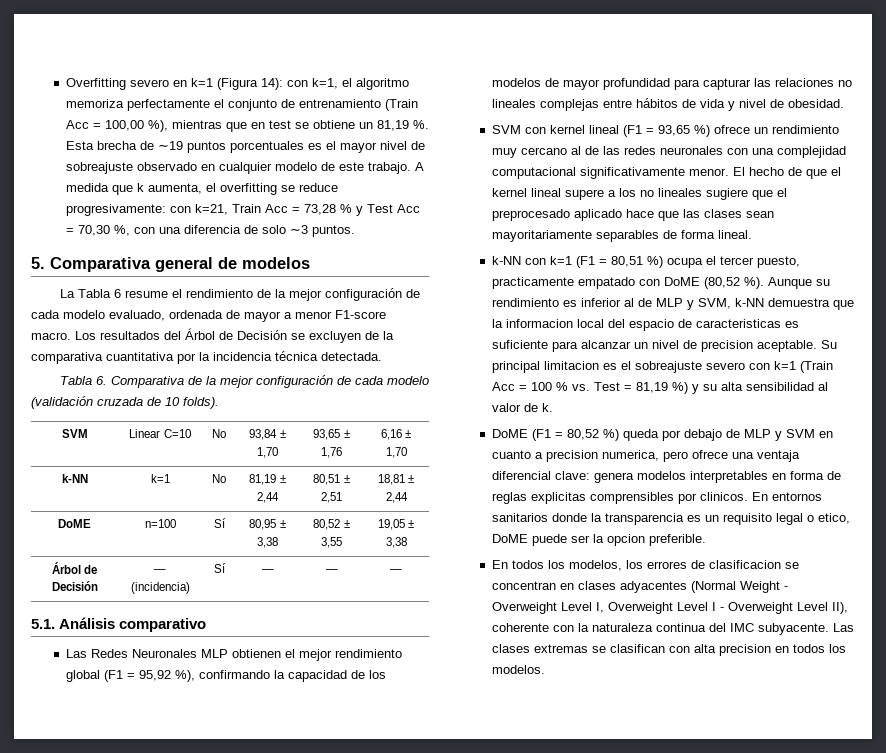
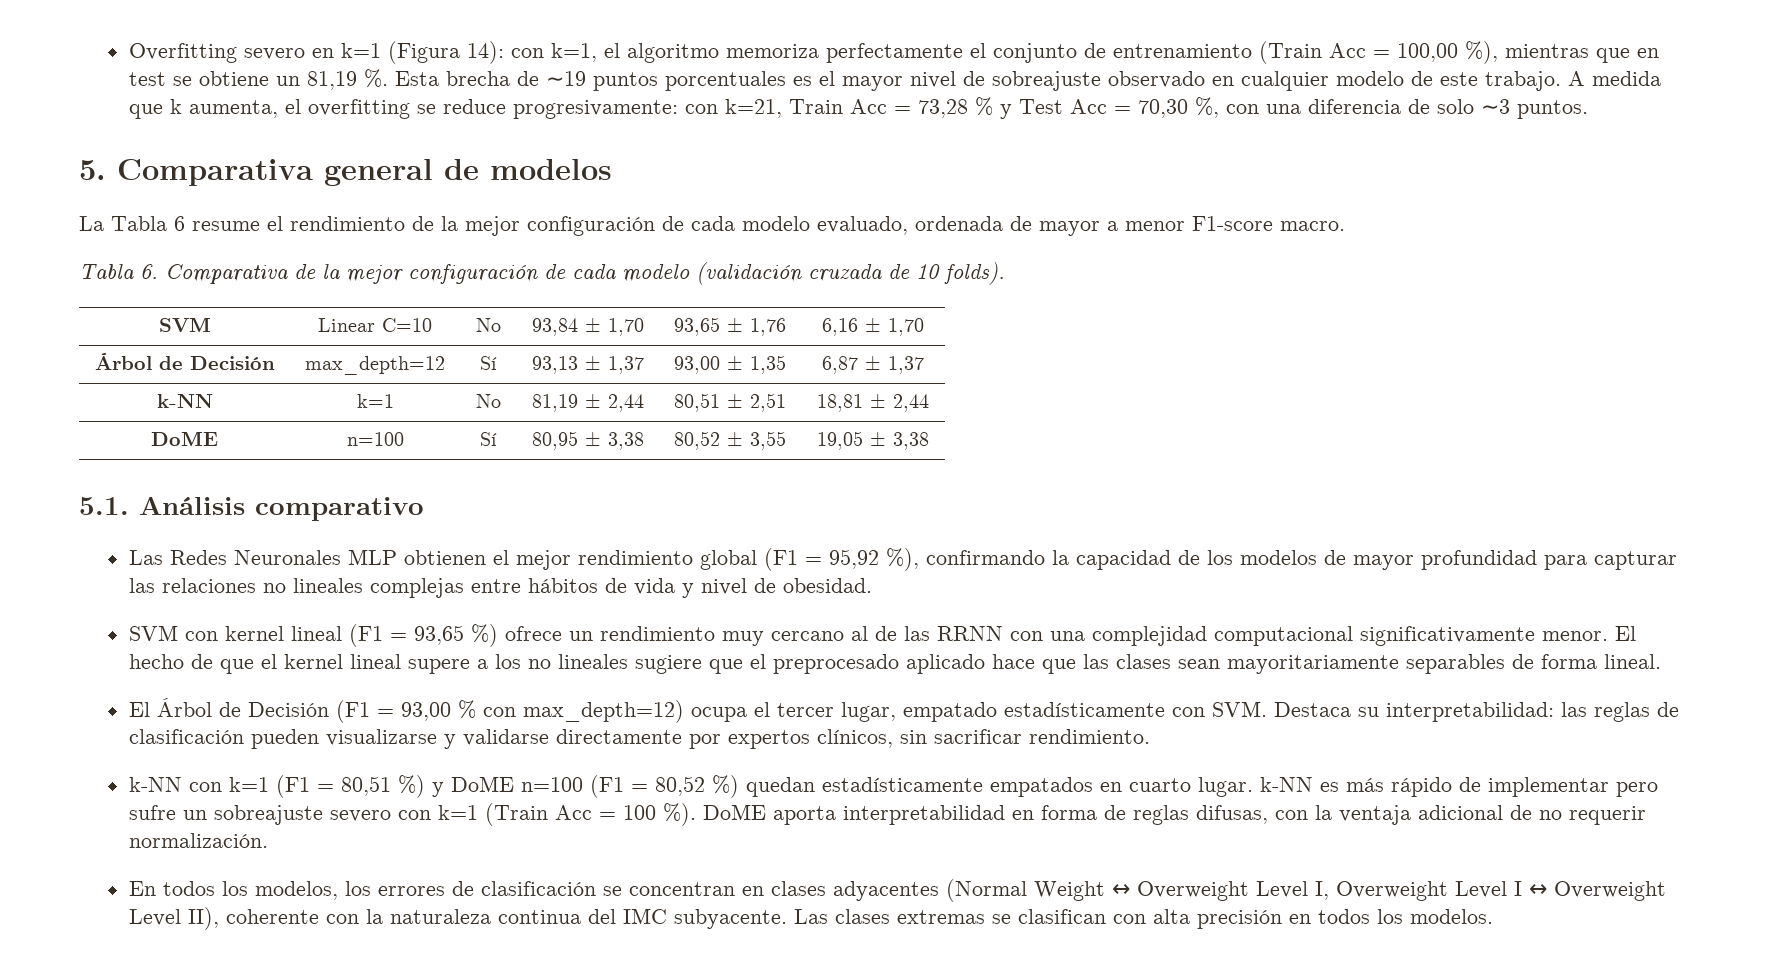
- Los resultados del Árbol de Decisión se excluyen de la comparativa cuantitativa por la incidencia técnica detectada.
+ Árbol de Decisión | max_depth=12 | Sí | 93,13 ± 1,37 | 93,00 ± 1,35 | 6,87 ± 1,37
- Árbol de Decisión | — (incidencia) | Sí | — | — | —
- SVM con kernel lineal (F1 = 93,65 %) ofrece un rendimiento muy cercano al de las redes neuronales con una complejidad computacional significativamente menor.
+ SVM con kernel lineal (F1 = 93,65 %) ofrece un rendimiento muy cercano al de las RRNN con una complejidad computacional significativamente menor.
+ El Árbol de Decisión (F1 = 93,00 % con max_depth=12) ocupa el tercer lugar, empatado estadísticamente con SVM. Destaca su interpretabilidad: las reglas de clasificación pueden visualizarse y validarse directamente por expertos clínicos, sin sacrificar rendimiento.
- k-NN con k=1 (F1 = 80,51 %) ocupa el tercer puesto, practicamente empatado con DoME (80,52 %). Aunque su rendimiento es inferior al de MLP y SVM, k-NN demuestra que la informacion local del espacio de caracteristicas es suficiente para alcanzar un nivel de precision aceptable. Su principal limitacion es el sobreajuste severo con k=1 (Train Acc = 100 % vs. Test = 81,19 %) y su alta sensibilidad al valor de k.
- DoME (F1 = 80,52 %) queda por debajo de MLP y SVM en cuanto a precision numerica, pero ofrece una ventaja diferencial clave: genera modelos interpretables en forma de reglas explicitas comprensibles por clinicos. En entornos sanitarios donde la transparencia es un requisito legal o etico, DoME puede ser la opcion preferible.
+ k-NN con k=1 (F1 = 80,51 %) y DoME n=100 (F1 = 80,52 %) quedan estadísticamente empatados en cuarto lugar. k-NN es más rápido de implementar pero sufre un sobreajuste severo con k=1 (Train Acc = 100 %). DoME aporta interpretabilidad en forma de reglas difusas, con la ventaja adicional de no requerir normalización.
- En todos los modelos, los errores de clasificacion se concentran en clases adyacentes (Normal Weight - Overweight Level I, Overweight Level I - Overweight Level II), coherente con la naturaleza continua del IMC subyacente.
+ En todos los modelos, los errores de clasificación se concentran en clases adyacentes (Normal Weight ↔ Overweight Level I, Overweight Level I ↔ Overweight Level II), coherente con la naturaleza continua del IMC subyacente.
- Las clases extremas se clasifican con alta precision en todos los modelos.
+ Las clases extremas se clasifican con alta precisión en todos los modelos.

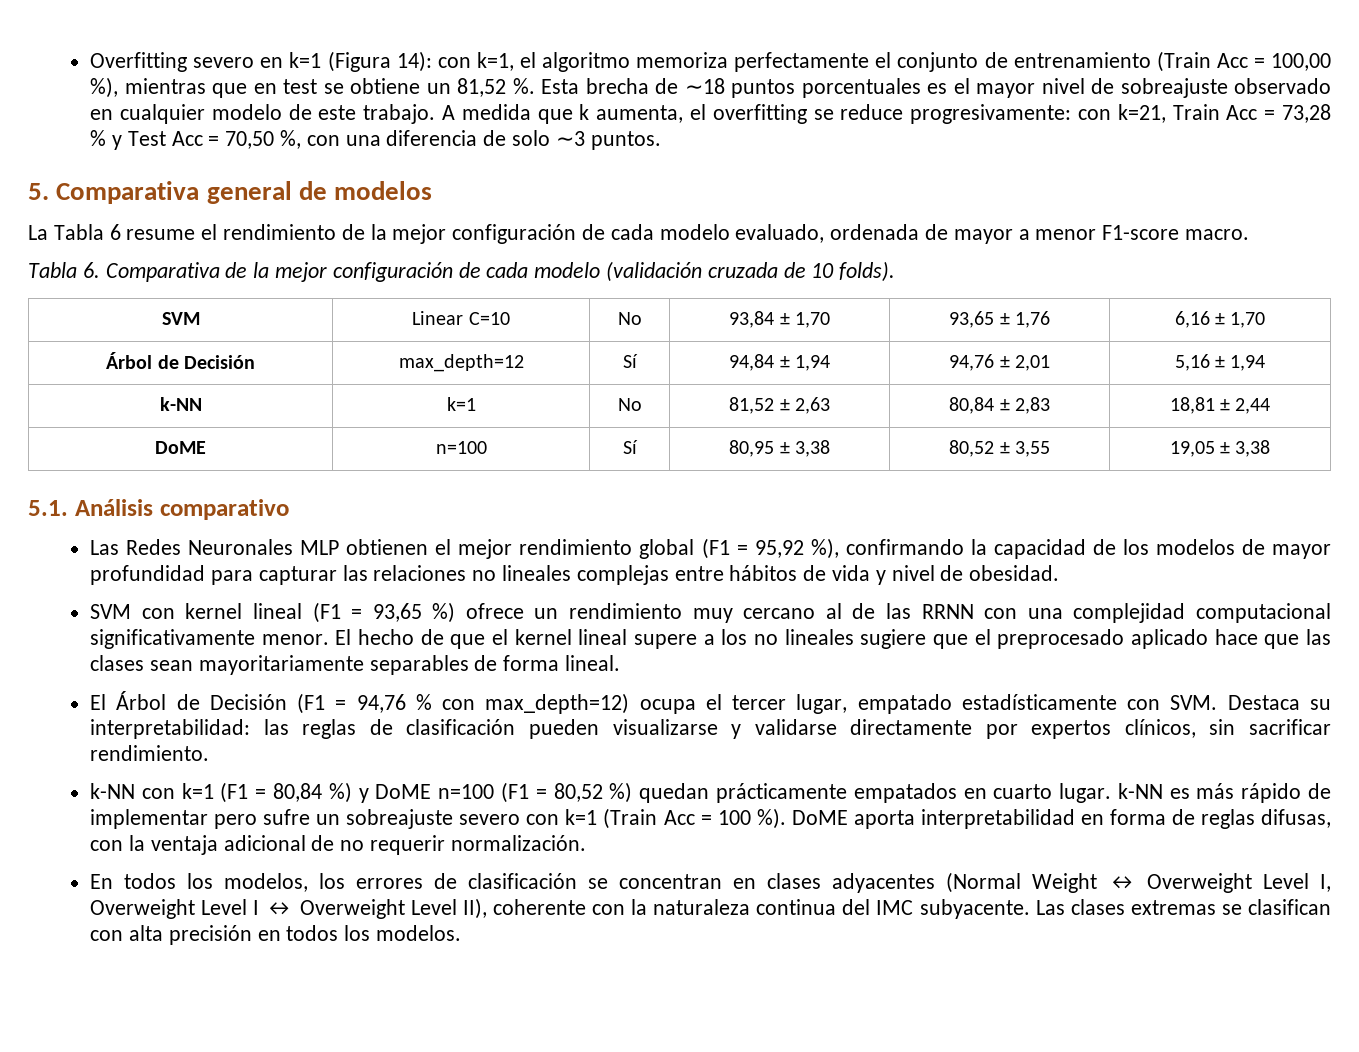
- Overfitting severo en k=1 (Figura 14): con k=1, el algoritmo memoriza perfectamente el conjunto de entrenamiento (Train Acc = 100,00 %), mientras que en test se obtiene un 81,19 %.
+ Overfitting severo en k=1 (Figura 14): con k=1, el algoritmo memoriza perfectamente el conjunto de entrenamiento (Train Acc = 100,00 %), mientras que en test se obtiene un 81,52 %.
- Esta brecha de ∼19 puntos porcentuales es el mayor nivel de sobreajuste observado en cualquier modelo de este trabajo.
+ Esta brecha de ∼18 puntos porcentuales es el mayor nivel de sobreajuste observado en cualquier modelo de este trabajo.
- A medida que k aumenta, el overfitting se reduce progresivamente: con k=21, Train Acc = 73,28 % y Test Acc = 70,30 %, con una diferencia de solo ∼3 puntos.
+ A medida que k aumenta, el overfitting se reduce progresivamente: con k=21, Train Acc = 73,28 % y Test Acc = 70,50 %, con una diferencia de solo ∼3 puntos.
- Árbol de Decisión | max_depth=12 | Sí | 93,13 ± 1,37 | 93,00 ± 1,35 | 6,87 ± 1,37
- k-NN | k=1 | No | 81,19 ± 2,44 | 80,51 ± 2,51 | 18,81 ± 2,44
+ Árbol de Decisión | max_depth=12 | Sí | 94,84 ± 1,94 | 94,76 ± 2,01 | 5,16 ± 1,94
+ k-NN | k=1 | No | 81,52 ± 2,63 | 80,84 ± 2,83 | 18,81 ± 2,44
- El Árbol de Decisión (F1 = 93,00 % con max_depth=12) ocupa el tercer lugar, empatado estadísticamente con SVM. Destaca su interpretabilidad: las reglas de clasificación pueden visualizarse y validarse directamente por expertos clínicos, sin sacrificar rendimiento.
+ El Árbol de Decisión (F1 = 94,76 % con max_depth=12) ocupa el tercer lugar, empatado estadísticamente con SVM. Destaca su interpretabilidad: las reglas de clasificación pueden visualizarse y validarse directamente por expertos clínicos, sin sacrificar rendimiento.
- k-NN con k=1 (F1 = 80,51 %) y DoME n=100 (F1 = 80,52 %) quedan estadísticamente empatados en cuarto lugar. k-NN es más rápido de implementar pero sufre un sobreajuste severo con k=1 (Train Acc = 100 %).
+ k-NN con k=1 (F1 = 80,84 %) y DoME n=100 (F1 = 80,52 %) quedan prácticamente empatados en cuarto lugar. k-NN es más rápido de implementar pero sufre un sobreajuste severo con k=1 (Train Acc = 100 %).

